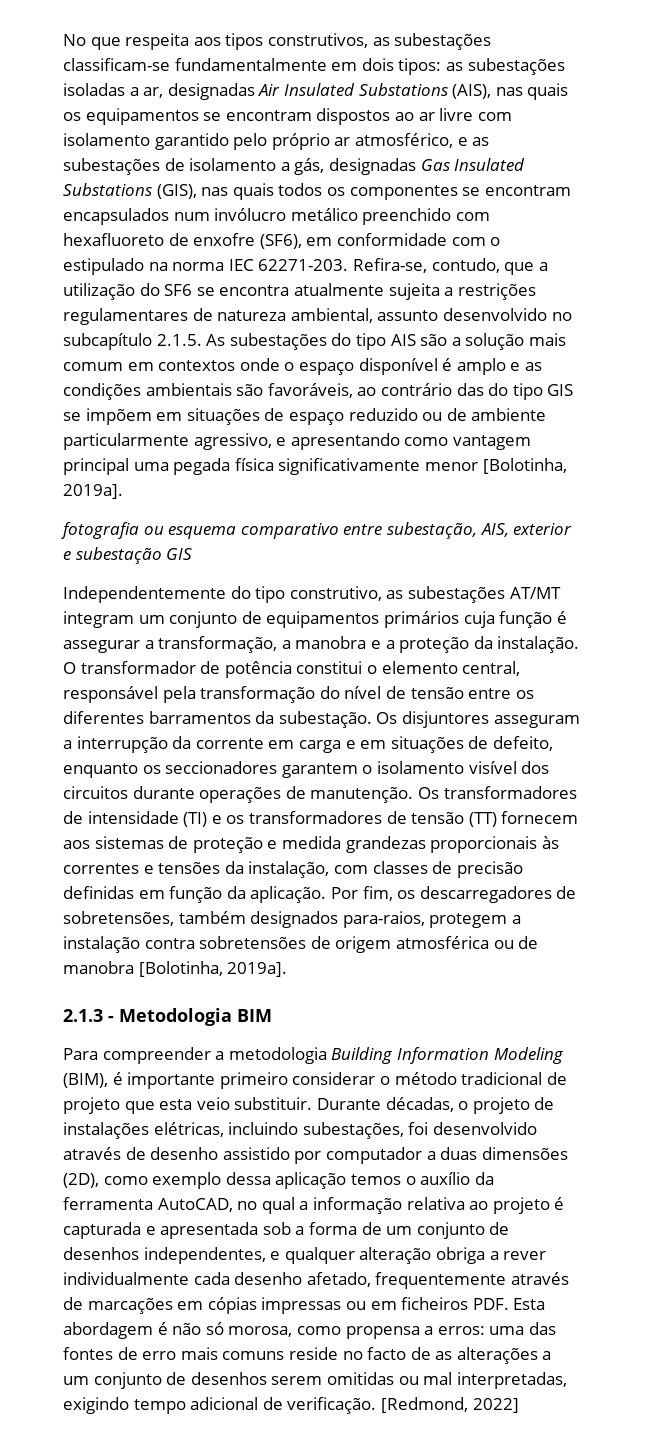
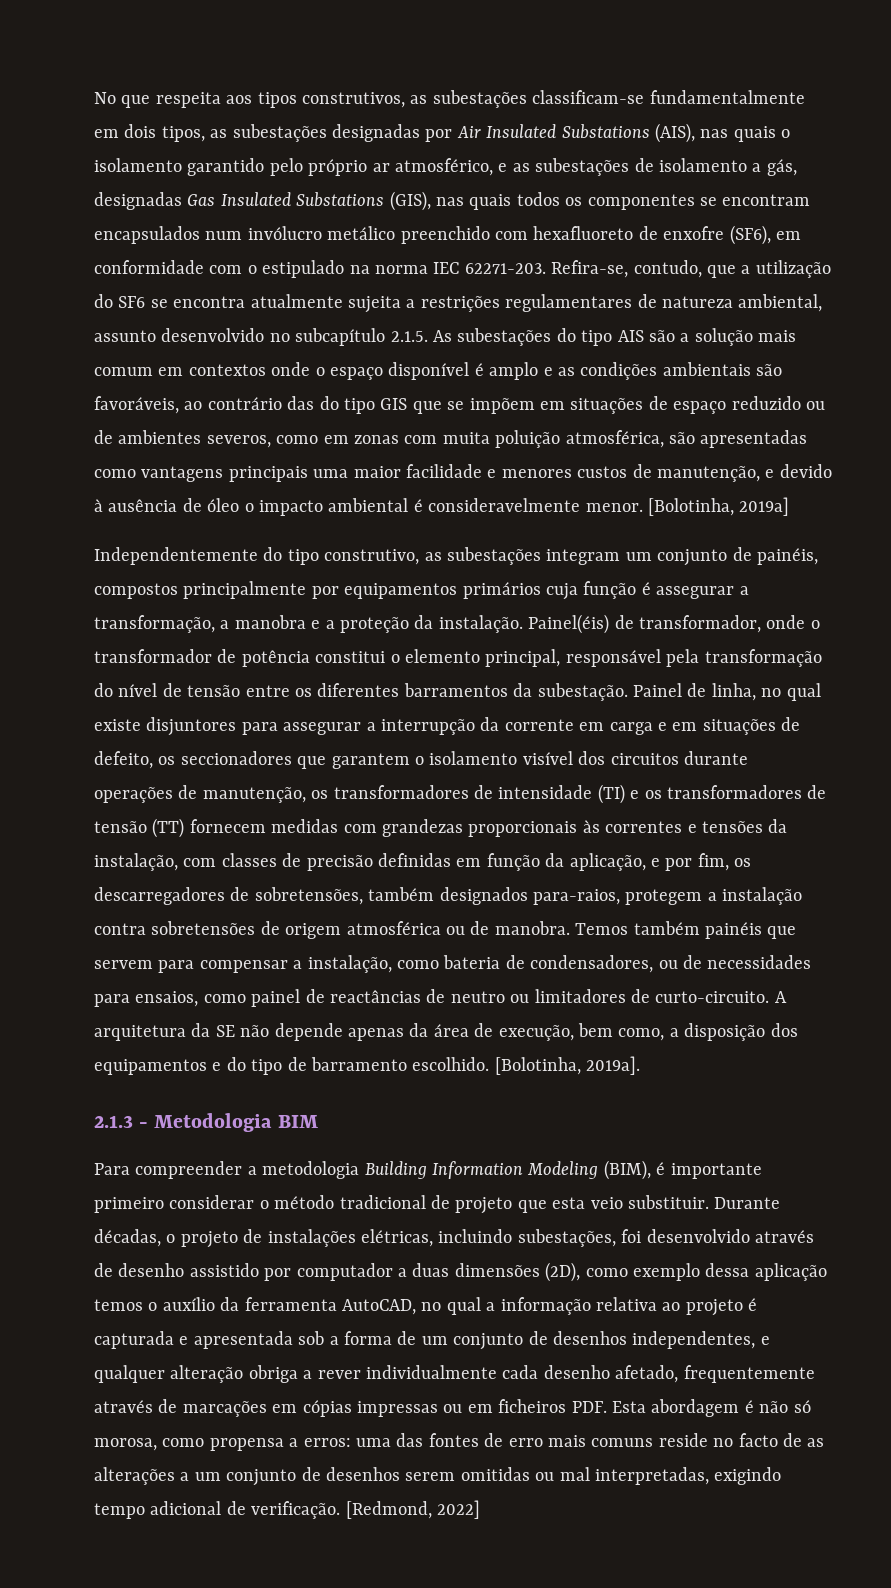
- No que respeita aos tipos construtivos, as subestações classificam-se fundamentalmente em dois tipos: as subestações isoladas a ar, designadas Air Insulated Substations (AIS), nas quais os equipamentos se encontram dispostos ao ar livre com isolamento garantido pelo próprio ar atmosférico, e as subestações de isolamento a gás, designadas Gas Insulated Substations (GIS), nas quais todos os componentes se encontram encapsulados num invólucro metálico preenchido com hexafluoreto de enxofre (SF6), em conformidade com o estipulado na norma IEC 62271-203.
+ No que respeita aos tipos construtivos, as subestações classificam-se fundamentalmente em dois tipos, as subestações designadas por Air Insulated Substations (AIS), nas quais o isolamento garantido pelo próprio ar atmosférico, e as subestações de isolamento a gás, designadas Gas Insulated Substations (GIS), nas quais todos os componentes se encontram encapsulados num invólucro metálico preenchido com hexafluoreto de enxofre (SF6), em conformidade com o estipulado na norma IEC 62271-203.
- Refira-se, contudo, que a utilização do SF6 se encontra atualmente sujeita a restrições regulamentares de natureza ambiental, assunto desenvolvido no subcapítulo 2.1.5. As subestações do tipo AIS são a solução mais comum em contextos onde o espaço disponível é amplo e as condições ambientais são favoráveis, ao contrário das do tipo GIS se impõem em situações de espaço reduzido ou de ambiente particularmente agressivo, e apresentando como vantagem principal uma pegada física significativamente menor [Bolotinha, 2019a].
- fotografia ou esquema comparativo entre subestação, AIS, exterior e subestação GIS
+ Refira-se, contudo, que a utilização do SF6 se encontra atualmente sujeita a restrições regulamentares de natureza ambiental, assunto desenvolvido no subcapítulo 2.1.5. As subestações do tipo AIS são a solução mais comum em contextos onde o espaço disponível é amplo e as condições ambientais são favoráveis, ao contrário das do tipo GIS que se impõem em situações de espaço reduzido ou de ambientes severos, como em zonas com muita poluição atmosférica, são apresentadas como vantagens principais uma maior facilidade e menores custos de manutenção, e devido à ausência de óleo o impacto ambiental é consideravelmente menor. [Bolotinha, 2019a]
- Independentemente do tipo construtivo, as subestações AT/MT integram um conjunto de equipamentos primários cuja função é assegurar a transformação, a manobra e a proteção da instalação.
+ Independentemente do tipo construtivo, as subestações integram um conjunto de painéis, compostos principalmente por equipamentos primários cuja função é assegurar a transformação, a manobra e a proteção da instalação.
- O transformador de potência constitui o elemento central, responsável pela transformação do nível de tensão entre os diferentes barramentos da subestação.
+ Painel(éis) de transformador, onde o transformador de potência constitui o elemento principal, responsável pela transformação do nível de tensão entre os diferentes barramentos da subestação.
- Os disjuntores asseguram a interrupção da corrente em carga e em situações de defeito, enquanto os seccionadores garantem o isolamento visível dos circuitos durante operações de manutenção. Os transformadores de intensidade (TI) e os transformadores de tensão (TT) fornecem aos sistemas de proteção e medida grandezas proporcionais às correntes e tensões da instalação, com classes de precisão definidas em função da aplicação. Por fim, os descarregadores de sobretensões, também designados para-raios, protegem a instalação contra sobretensões de origem atmosférica ou de manobra [Bolotinha, 2019a].
+ Painel de linha, no qual existe disjuntores para assegurar a interrupção da corrente em carga e em situações de defeito, os seccionadores que garantem o isolamento visível dos circuitos durante operações de manutenção, os transformadores de intensidade (TI) e os transformadores de tensão (TT) fornecem medidas com grandezas proporcionais às correntes e tensões da instalação, com classes de precisão definidas em função da aplicação, e por fim, os descarregadores de sobretensões, também designados para-raios, protegem a instalação contra sobretensões de origem atmosférica ou de manobra. Temos também painéis que servem para compensar a instalação, como bateria de condensadores, ou de necessidades para ensaios, como painel de reactâncias de neutro ou limitadores de curto-circuito. A arquitetura da SE não depende apenas da área de execução, bem como, a disposição dos equipamentos e do tipo de barramento escolhido. [Bolotinha, 2019a].

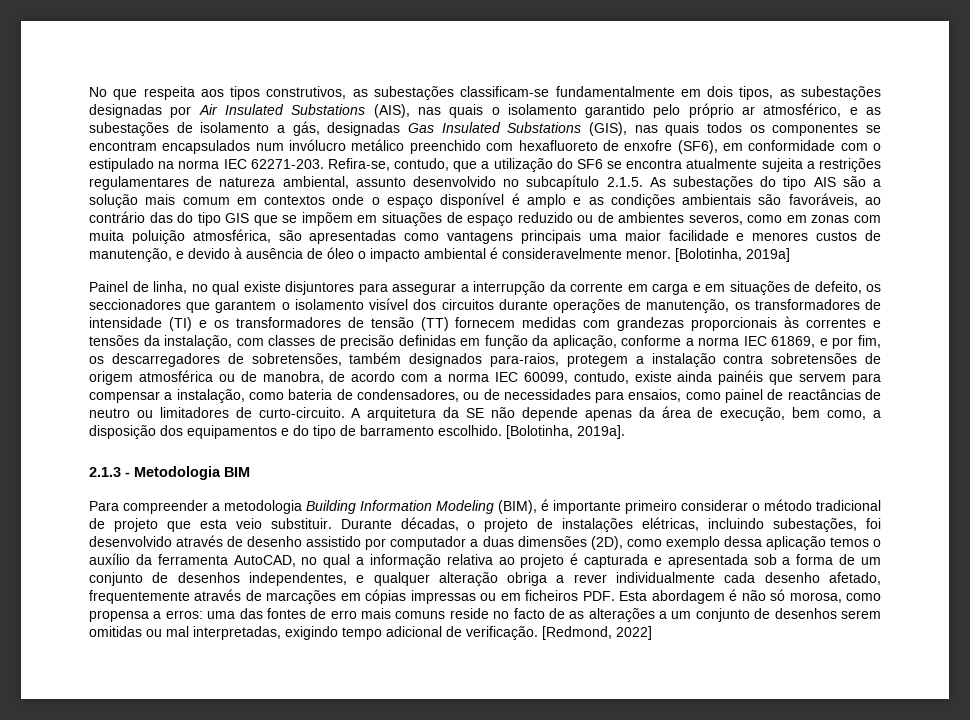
- Independentemente do tipo construtivo, as subestações integram um conjunto de painéis, compostos principalmente por equipamentos primários cuja função é assegurar a transformação, a manobra e a proteção da instalação. Painel(éis) de transformador, onde o transformador de potência constitui o elemento principal, responsável pela transformação do nível de tensão entre os diferentes barramentos da subestação. Painel de linha, no qual existe disjuntores para assegurar a interrupção da corrente em carga e em situações de defeito, os seccionadores que garantem o isolamento visível dos circuitos durante operações de manutenção, os transformadores de intensidade (TI) e os transformadores de tensão (TT) fornecem medidas com grandezas proporcionais às correntes e tensões da instalação, com classes de precisão definidas em função da aplicação, e por fim, os descarregadores de sobretensões, também designados para-raios, protegem a instalação contra sobretensões de origem atmosférica ou de manobra. Temos também painéis que servem para compensar a instalação, como bateria de condensadores, ou de necessidades para ensaios, como painel de reactâncias de neutro ou limitadores de curto-circuito.
+ Painel de linha, no qual existe disjuntores para assegurar a interrupção da corrente em carga e em situações de defeito, os seccionadores que garantem o isolamento visível dos circuitos durante operações de manutenção, os transformadores de intensidade (TI) e os transformadores de tensão (TT) fornecem medidas com grandezas proporcionais às correntes e tensões da instalação, com classes de precisão definidas em função da aplicação, conforme a norma IEC 61869, e por fim, os descarregadores de sobretensões, também designados para-raios, protegem a instalação contra sobretensões de origem atmosférica ou de manobra, de acordo com a norma IEC 60099, contudo, existe ainda painéis que servem para compensar a instalação, como bateria de condensadores, ou de necessidades para ensaios, como painel de reactâncias de neutro ou limitadores de curto-circuito.

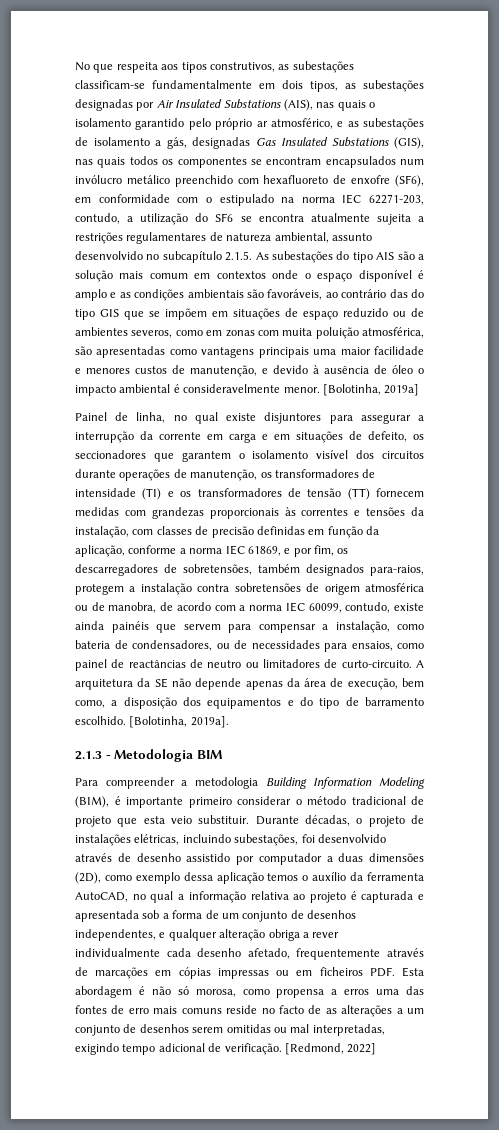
- No que respeita aos tipos construtivos, as subestações classificam-se fundamentalmente em dois tipos, as subestações designadas por Air Insulated Substations (AIS), nas quais o isolamento garantido pelo próprio ar atmosférico, e as subestações de isolamento a gás, designadas Gas Insulated Substations (GIS), nas quais todos os componentes se encontram encapsulados num invólucro metálico preenchido com hexafluoreto de enxofre (SF6), em conformidade com o estipulado na norma IEC 62271-203. Refira-se, contudo, que a utilização do SF6 se encontra atualmente sujeita a restrições regulamentares de natureza ambiental, assunto desenvolvido no subcapítulo 2.1.5. As subestações do tipo AIS são a solução mais comum em contextos onde o espaço disponível é amplo e as condições ambientais são favoráveis, ao contrário das do tipo GIS que se impõem em situações de espaço reduzido ou de ambientes severos, como em zonas com muita poluição atmosférica, são apresentadas como vantagens principais uma maior facilidade e menores custos de manutenção, e devido à ausência de óleo o impacto ambiental é consideravelmente menor.
+ No que respeita aos tipos construtivos, as subestações classificam-se fundamentalmente em dois tipos, as subestações designadas por Air Insulated Substations (AIS), nas quais o isolamento garantido pelo próprio ar atmosférico, e as subestações de isolamento a gás, designadas Gas Insulated Substations (GIS), nas quais todos os componentes se encontram encapsulados num invólucro metálico preenchido com hexafluoreto de enxofre (SF6), em conformidade com o estipulado na norma IEC 62271-203, contudo, a utilização do SF6 se encontra atualmente sujeita a restrições regulamentares de natureza ambiental, assunto desenvolvido no subcapítulo 2.1.5. As subestações do tipo AIS são a solução mais comum em contextos onde o espaço disponível é amplo e as condições ambientais são favoráveis, ao contrário das do tipo GIS que se impõem em situações de espaço reduzido ou de ambientes severos, como em zonas com muita poluição atmosférica, são apresentadas como vantagens principais uma maior facilidade e menores custos de manutenção, e devido à ausência de óleo o impacto ambiental é consideravelmente menor.
- Durante décadas, o projeto de instalações elétricas, incluindo subestações, foi desenvolvido através de desenho assistido por computador a duas dimensões (2D), como exemplo dessa aplicação temos o auxílio da ferramenta AutoCAD, no qual a informação relativa ao projeto é capturada e apresentada sob a forma de um conjunto de desenhos independentes, e qualquer alteração obriga a rever individualmente cada desenho afetado, frequentemente através de marcações em cópias impressas ou em ficheiros PDF. Esta abordagem é não só morosa, como propensa a erros: uma das fontes de erro mais comuns reside no facto de as alterações a um conjunto de desenhos serem omitidas ou mal interpretadas, exigindo tempo adicional de verificação.
+ Durante décadas, o projeto de instalações elétricas, incluindo subestações, foi desenvolvido através de desenho assistido por computador a duas dimensões (2D), como exemplo dessa aplicação temos o auxílio da ferramenta AutoCAD, no qual a informação relativa ao projeto é capturada e apresentada sob a forma de um conjunto de desenhos independentes, e qualquer alteração obriga a rever individualmente cada desenho afetado, frequentemente através de marcações em cópias impressas ou em ficheiros PDF. Esta abordagem é não só morosa, como propensa a erros uma das fontes de erro mais comuns reside no facto de as alterações a um conjunto de desenhos serem omitidas ou mal interpretadas, exigindo tempo adicional de verificação.

